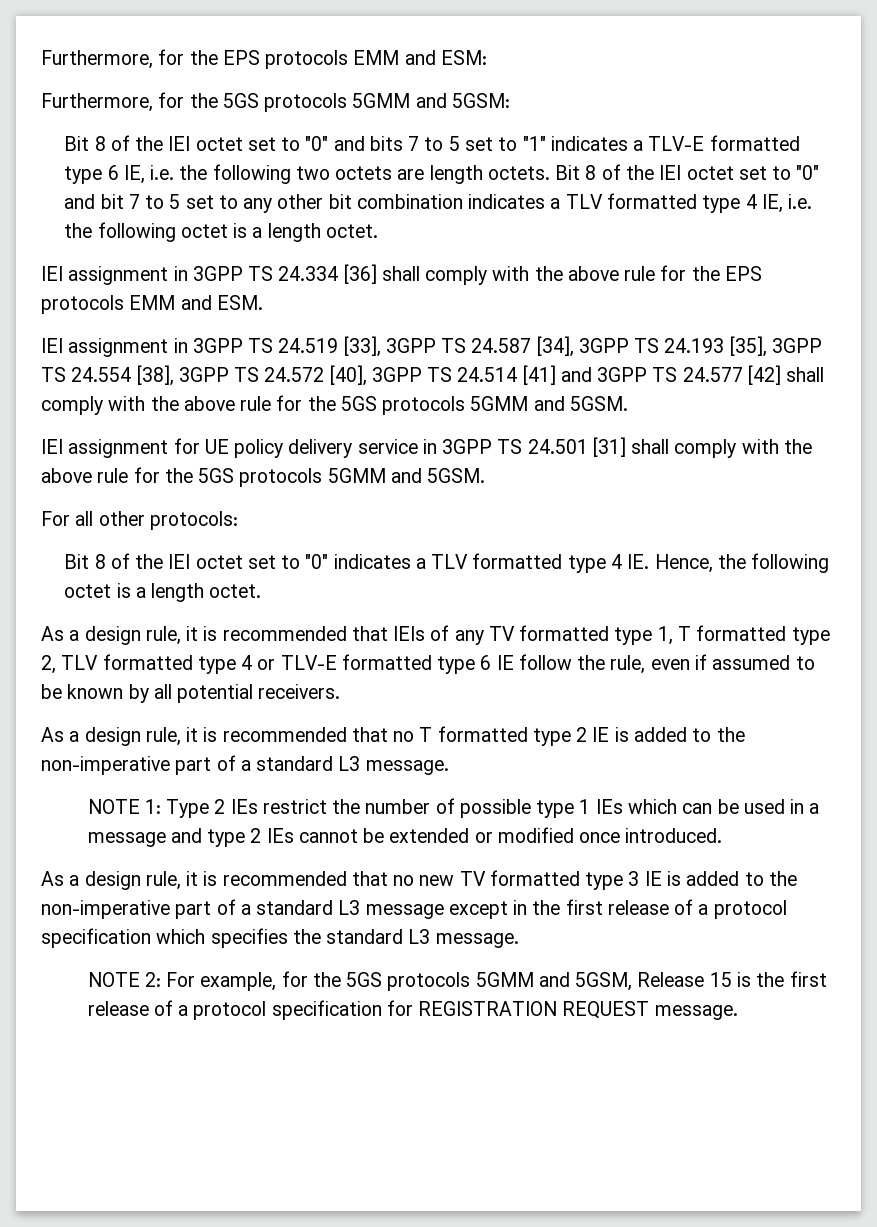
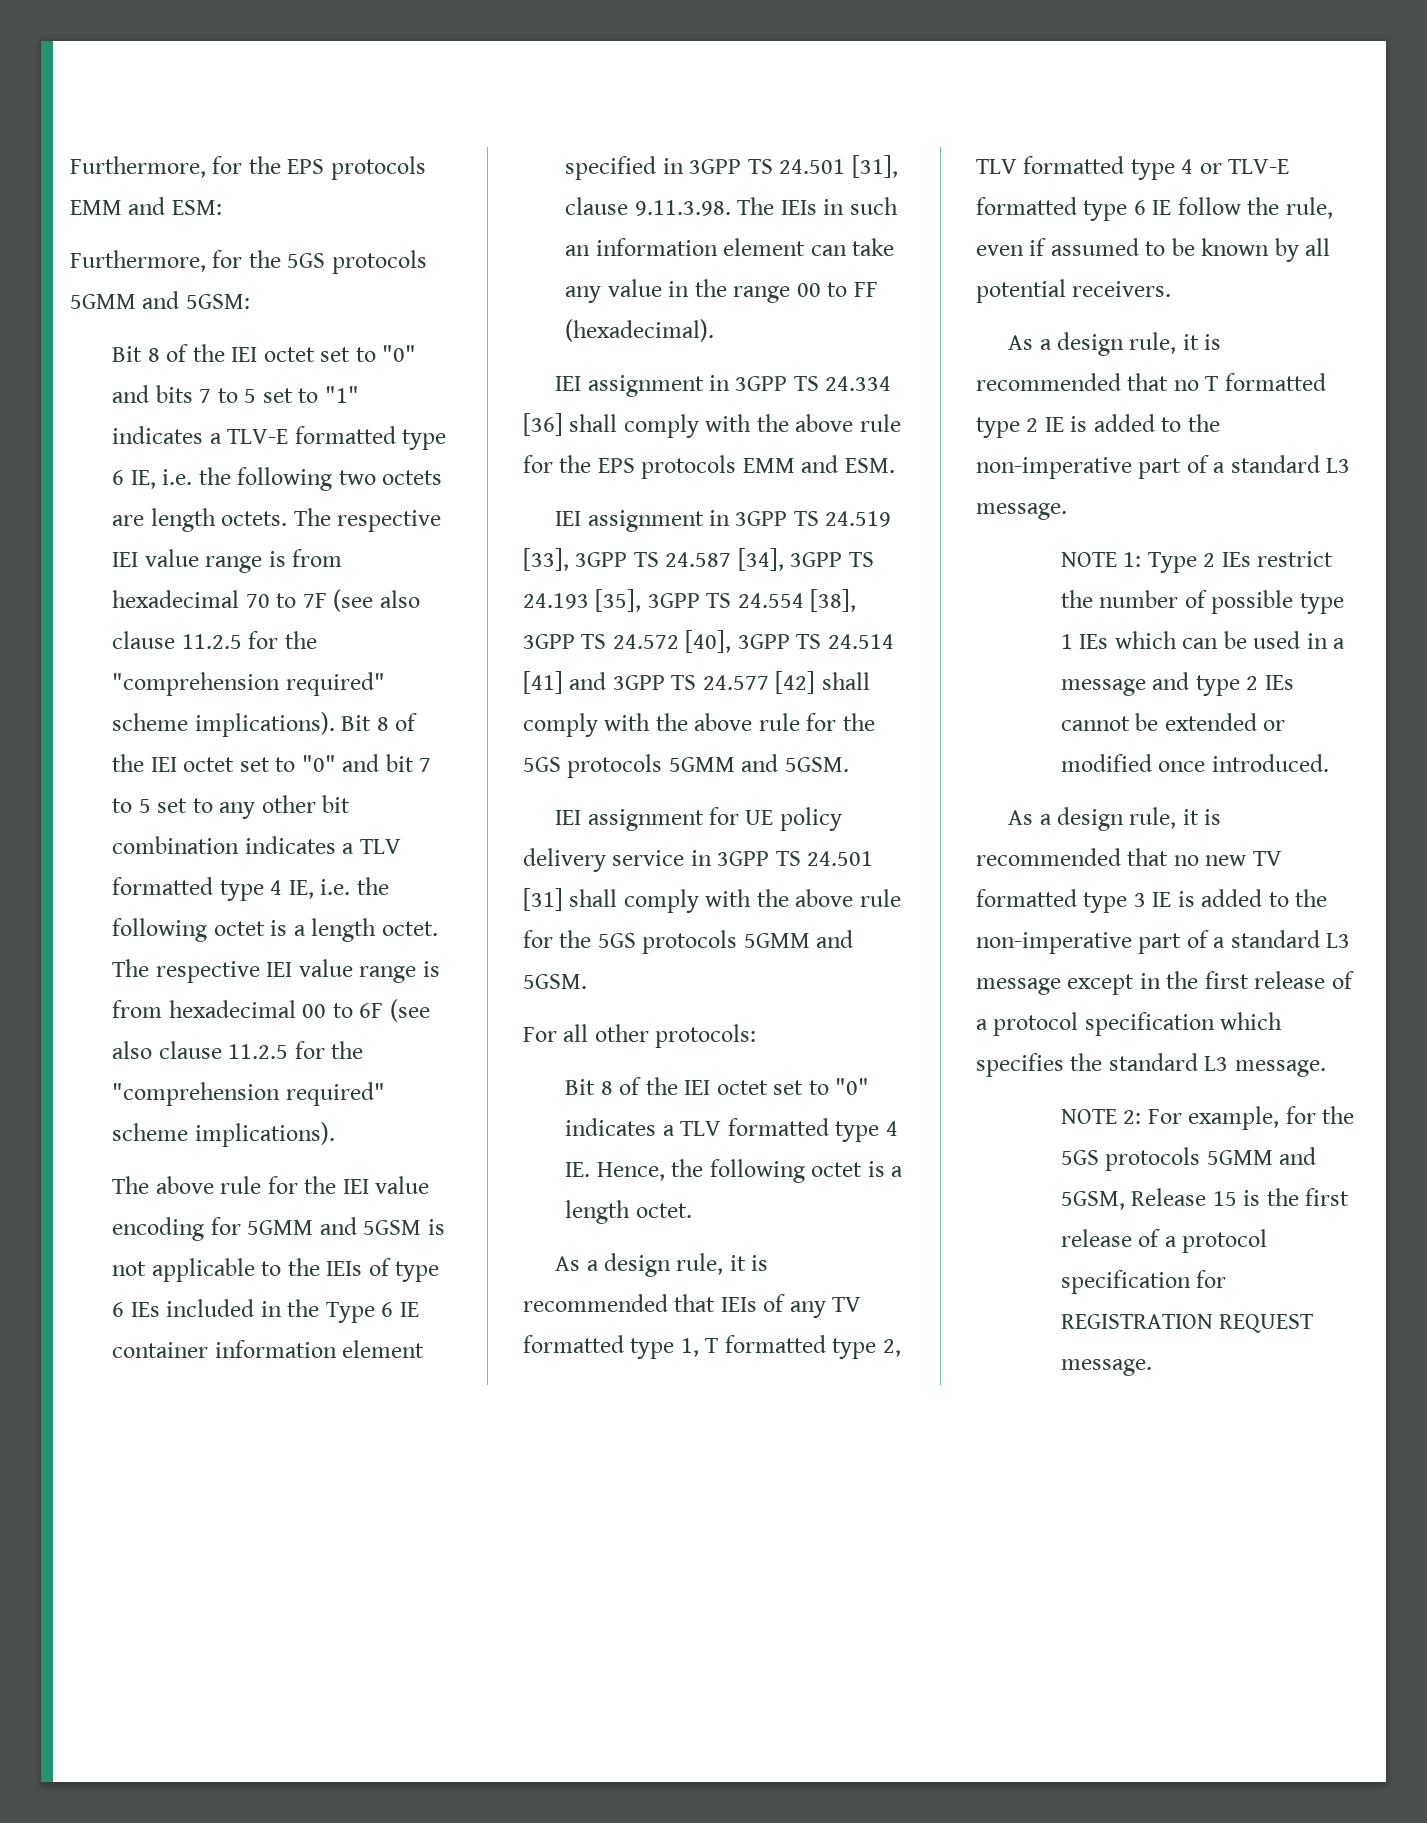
+ The respective IEI value range is from hexadecimal 70 to 7F (see also clause 11.2.5 for the "comprehension required" scheme implications).
+ The respective IEI value range is from hexadecimal 00 to 6F (see also clause 11.2.5 for the "comprehension required" scheme implications).
+ The above rule for the IEI value encoding for 5GMM and 5GSM is not applicable to the IEIs of type 6 IEs included in the Type 6 IE container information element specified in 3GPP TS 24.501 [31], clause 9.11.3.98. The IEIs in such an information element can take any value in the range 00 to FF (hexadecimal).

